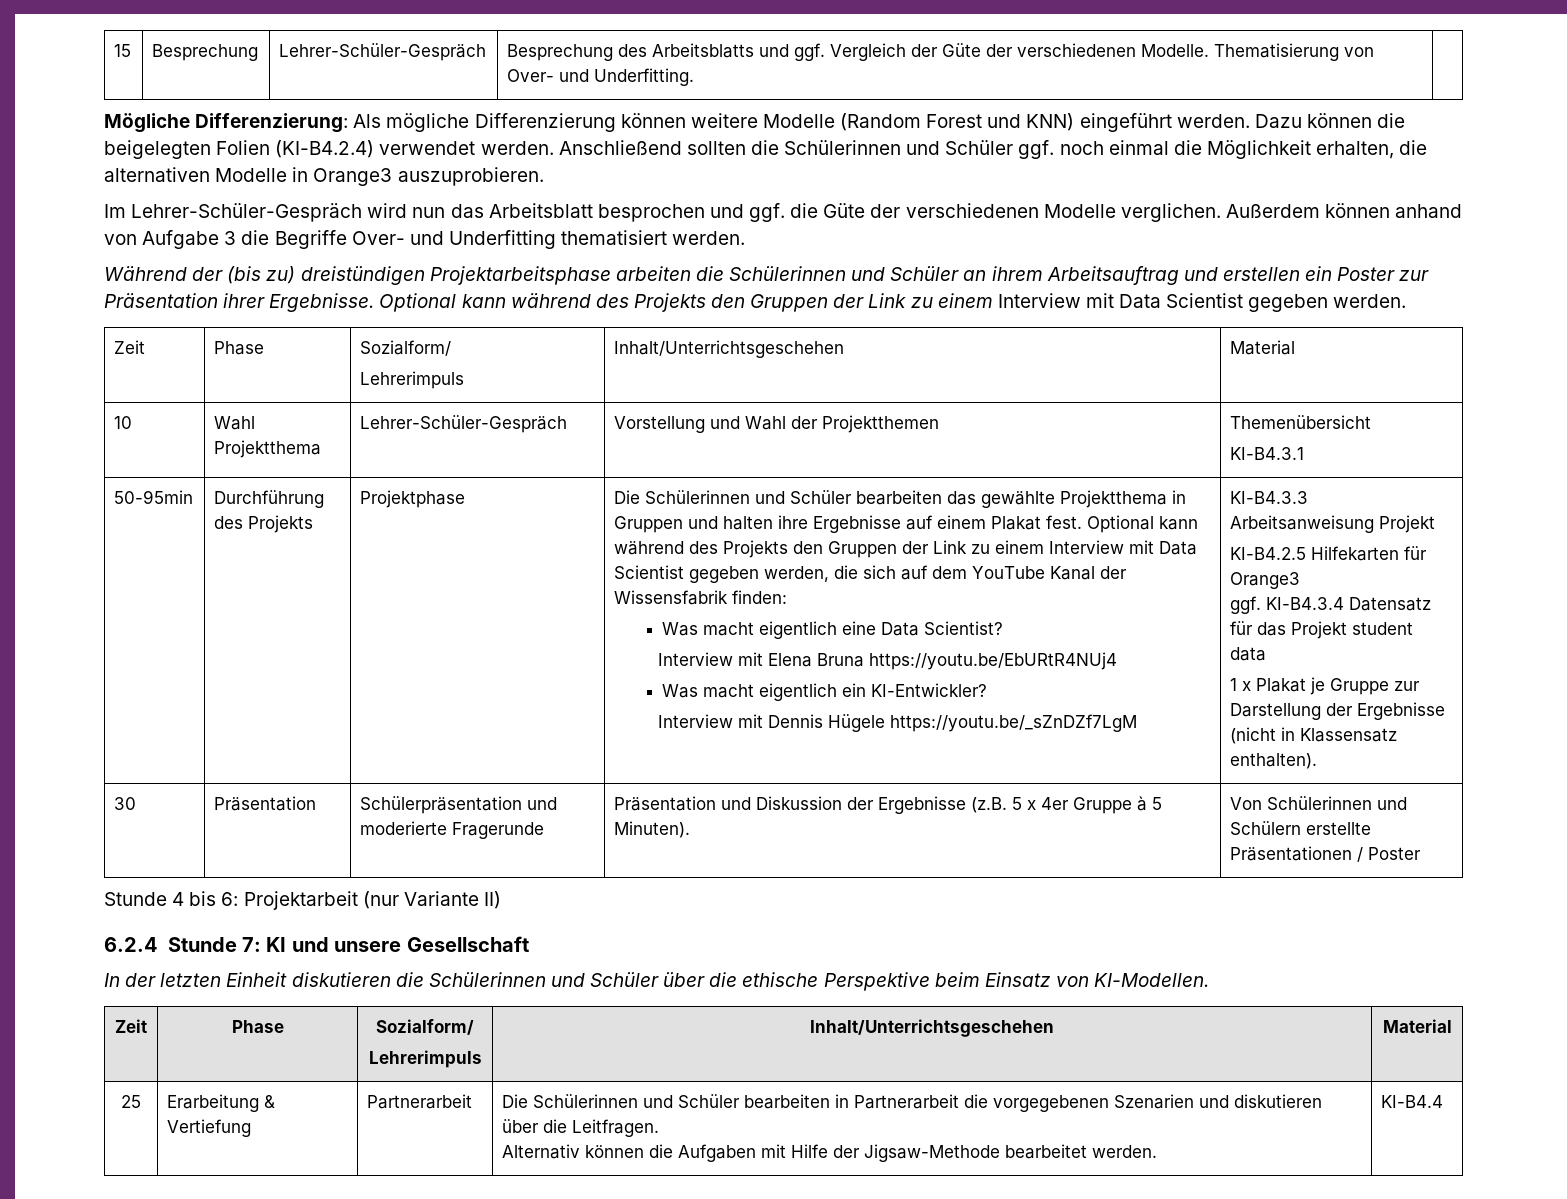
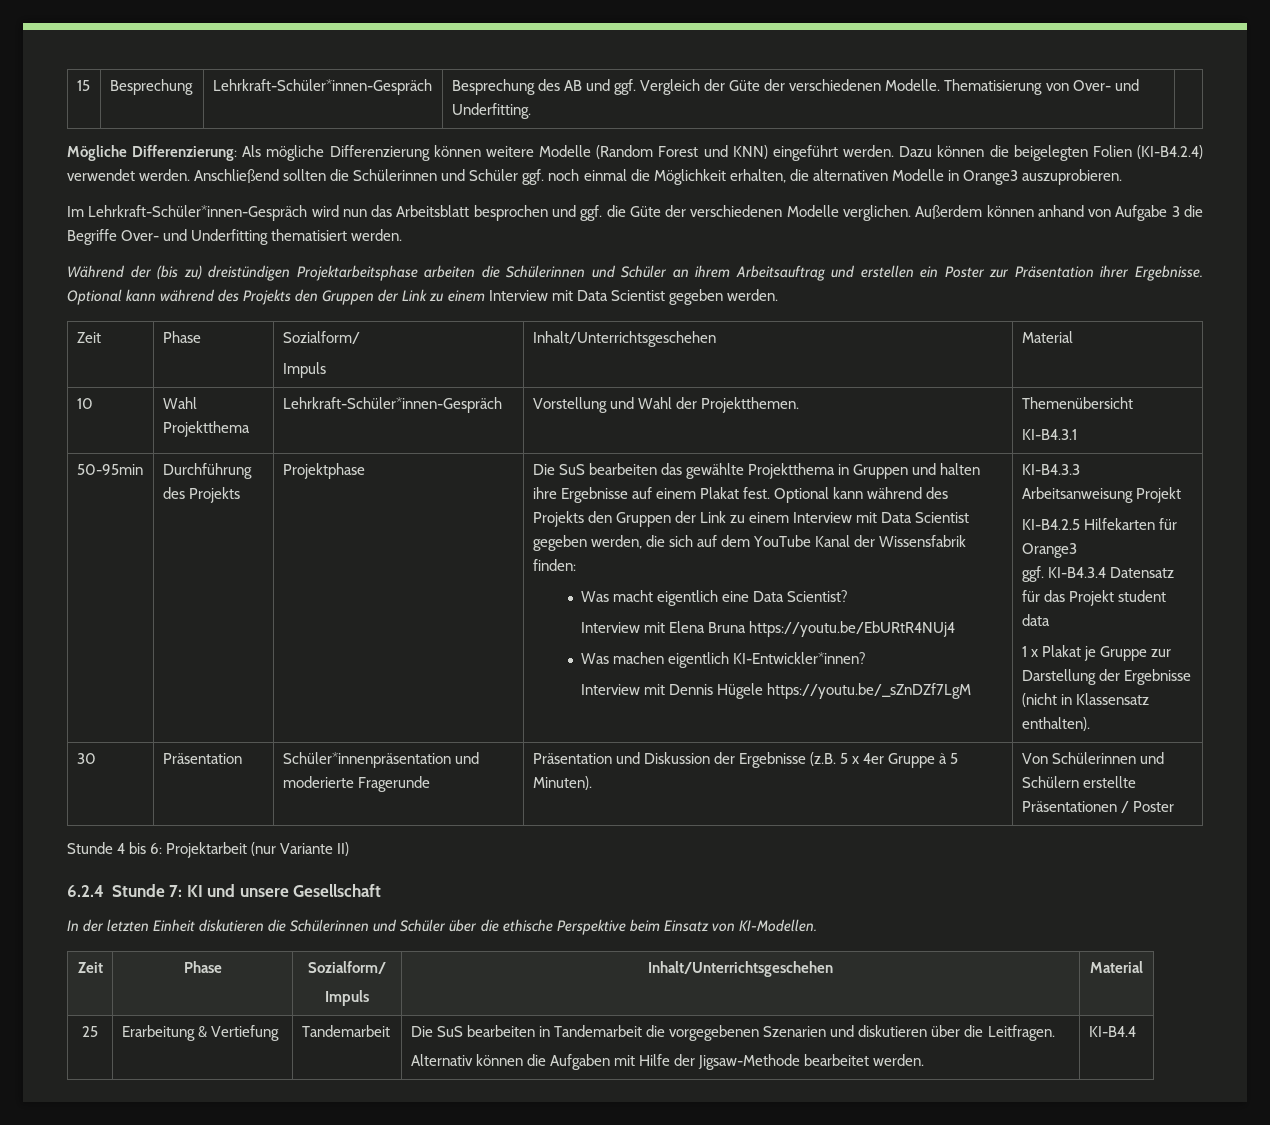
- 15 | Besprechung | Lehrer-Schüler-Gespräch | Besprechung des Arbeitsblatts und ggf. Vergleich der Güte der verschiedenen Modelle. Thematisierung von Over- und Underfitting. |
+ 15 | Besprechung | Lehrkraft-Schüler*innen-Gespräch | Besprechung des AB und ggf. Vergleich der Güte der verschiedenen Modelle. Thematisierung von Over- und Underfitting. |
- Im Lehrer-Schüler-Gespräch wird nun das Arbeitsblatt besprochen und ggf. die Güte der verschiedenen Modelle verglichen.
+ Im Lehrkraft-Schüler*innen-Gespräch wird nun das Arbeitsblatt besprochen und ggf. die Güte der verschiedenen Modelle verglichen.
  Optional kann während des Projekts den Gruppen der Link zu einem Interview mit Data Scientist gegeben werden.
  Zeit | Phase | Sozialform/
- Lehrerimpuls | Inhalt/Unterrichtsgeschehen | Material
+ Impuls | Inhalt/Unterrichtsgeschehen | Material
- 10 | Wahl Projektthema | Lehrer-Schüler-Gespräch | Vorstellung und Wahl der Projektthemen | Themenübersicht
+ 10 | Wahl Projektthema | Lehrkraft-Schüler*innen-Gespräch | Vorstellung und Wahl der Projektthemen. | Themenübersicht
- Die Schülerinnen und Schüler bearbeiten das gewählte Projektthema in Gruppen und halten ihre Ergebnisse auf einem Plakat fest.
+ Die SuS bearbeiten das gewählte Projektthema in Gruppen und halten ihre Ergebnisse auf einem Plakat fest.
- Was macht eigentlich ein KI-Entwickler?
+ Was machen eigentlich KI-Entwickler*innen?
- 30 | Präsentation | Schülerpräsentation und moderierte Fragerunde | Präsentation und Diskussion der Ergebnisse (z.B. 5 x 4er Gruppe à 5 Minuten). | Von Schülerinnen und Schülern erstellte Präsentationen / Poster
+ 30 | Präsentation | Schüler*innenpräsentation und moderierte Fragerunde | Präsentation und Diskussion der Ergebnisse (z.B. 5 x 4er Gruppe à 5 Minuten). | Von Schülerinnen und Schülern erstellte Präsentationen / Poster
  In der letzten Einheit diskutieren die Schülerinnen und Schüler über die ethische Perspektive beim Einsatz von KI-Modellen.
  Zeit | Phase | Sozialform/
- Lehrerimpuls | Inhalt/Unterrichtsgeschehen | Material
+ Impuls | Inhalt/Unterrichtsgeschehen | Material
- 25 | Erarbeitung & Vertiefung | Partnerarbeit | Die Schülerinnen und Schüler bearbeiten in Partnerarbeit die vorgegebenen Szenarien und diskutieren über die Leitfragen.
+ 25 | Erarbeitung & Vertiefung | Tandemarbeit | Die SuS bearbeiten in Tandemarbeit die vorgegebenen Szenarien und diskutieren über die Leitfragen.

